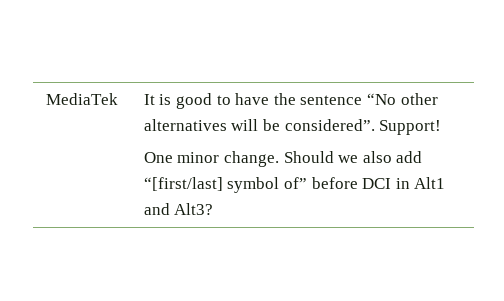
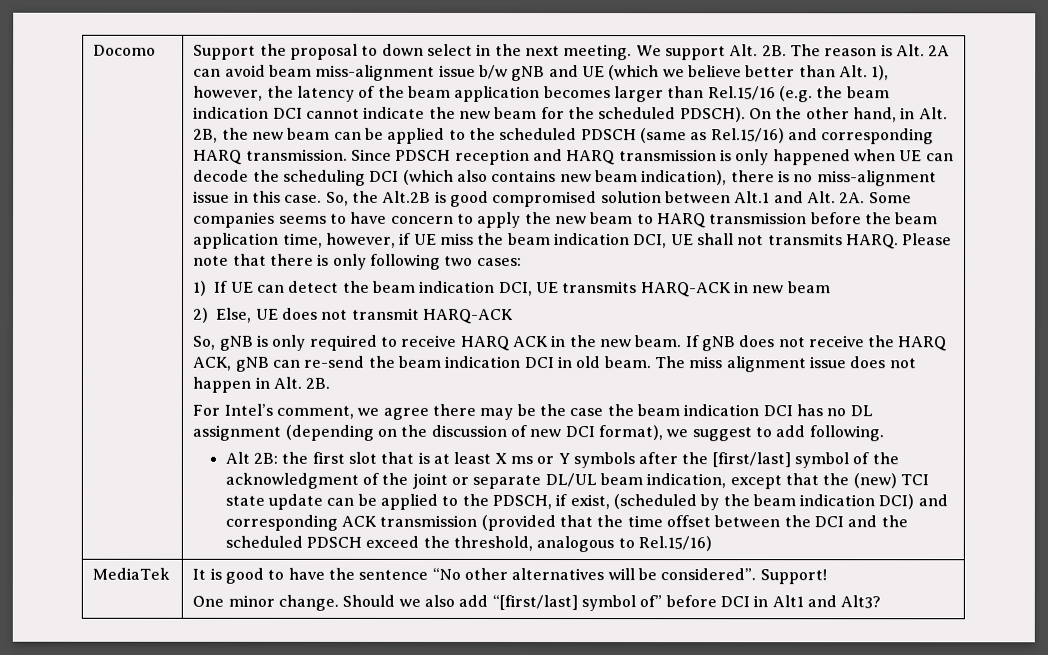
+ Docomo | Support the proposal to down select in the next meeting. We support Alt. 2B. The reason is Alt. 2A can avoid beam miss-alignment issue b/w gNB and UE (which we believe better than Alt. 1), however, the latency of the beam application becomes larger than Rel.15/16 (e.g. the beam indication DCI cannot indicate the new beam for the scheduled PDSCH). On the other hand, in Alt. 2B, the new beam can be applied to the scheduled PDSCH (same as Rel.15/16) and corresponding HARQ transmission. Since PDSCH reception and HARQ transmission is only happened when UE can decode the scheduling DCI (which also contains new beam indication), there is no miss-alignment issue in this case. So, the Alt.2B is good compromised solution between Alt.1 and Alt. 2A. Some companies seems to have concern to apply the new beam to HARQ transmission before the beam application time, however, if UE miss the beam indication DCI, UE shall not transmits HARQ. Please note that there is only following two cases:
+ 1) If UE can detect the beam indication DCI, UE transmits HARQ-ACK in new beam
+ 2) Else, UE does not transmit HARQ-ACK
+ So, gNB is only required to receive HARQ ACK in the new beam. If gNB does not receive the HARQ ACK, gNB can re-send the beam indication DCI in old beam. The miss alignment issue does not happen in Alt. 2B.
+ For Intel’s comment, we agree there may be the case the beam indication DCI has no DL assignment (depending on the discussion of new DCI format), we suggest to add following.
+ Alt 2B: the first slot that is at least X ms or Y symbols after the [first/last] symbol of the acknowledgment of the joint or separate DL/UL beam indication, except that the (new) TCI state update can be applied to the PDSCH, if exist, (scheduled by the beam indication DCI) and corresponding ACK transmission (provided that the time offset between the DCI and the scheduled PDSCH exceed the threshold, analogous to Rel.15/16)

